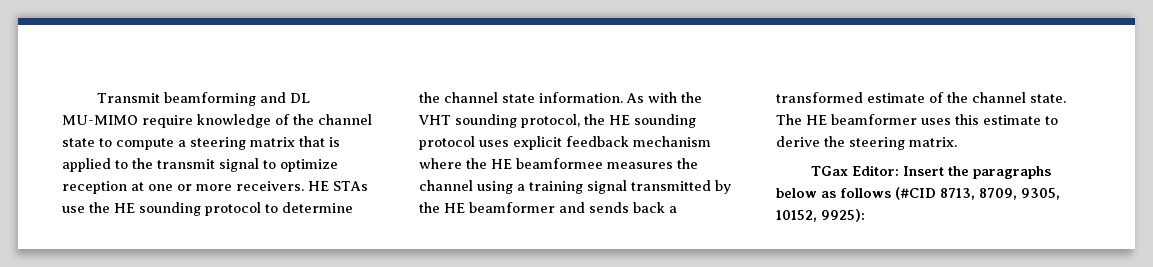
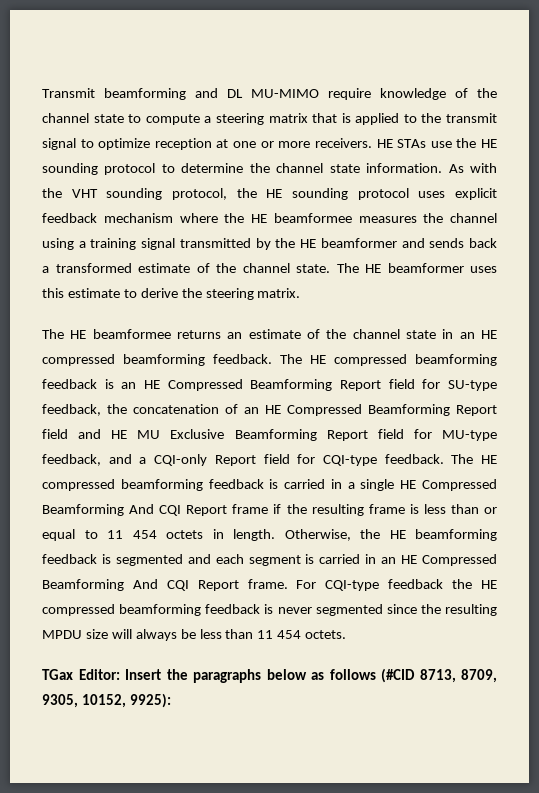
+ The HE beamformee returns an estimate of the channel state in an HE compressed beamforming feedback. The HE compressed beamforming feedback is an HE Compressed Beamforming Report field for SU-type feedback, the concatenation of an HE Compressed Beamforming Report field and HE MU Exclusive Beamforming Report field for MU-type feedback, and a CQI-only Report field for CQI-type feedback. The HE compressed beamforming feedback is carried in a single HE Compressed Beamforming And CQI Report frame if the resulting frame is less than or equal to 11 454 octets in length. Otherwise, the HE beamforming feedback is segmented and each segment is carried in an HE Compressed Beamforming And CQI Report frame. For CQI-type feedback the HE compressed beamforming feedback is never segmented since the resulting MPDU size will always be less than 11 454 octets.

